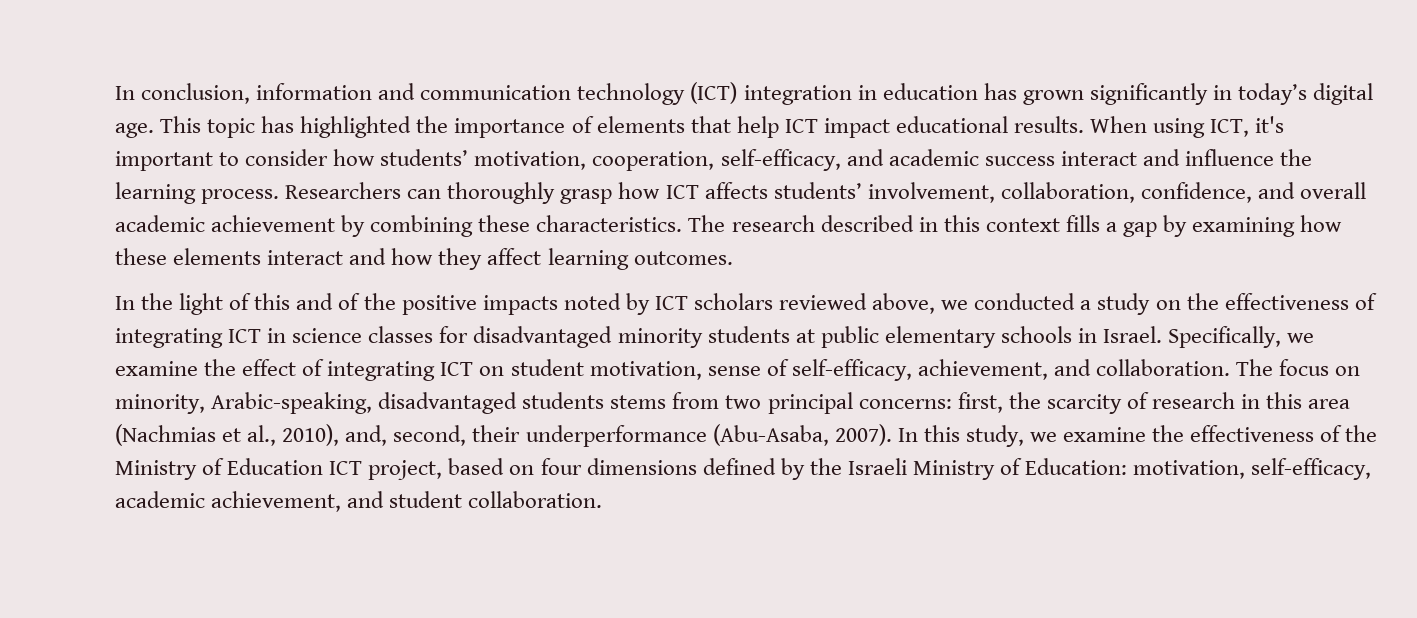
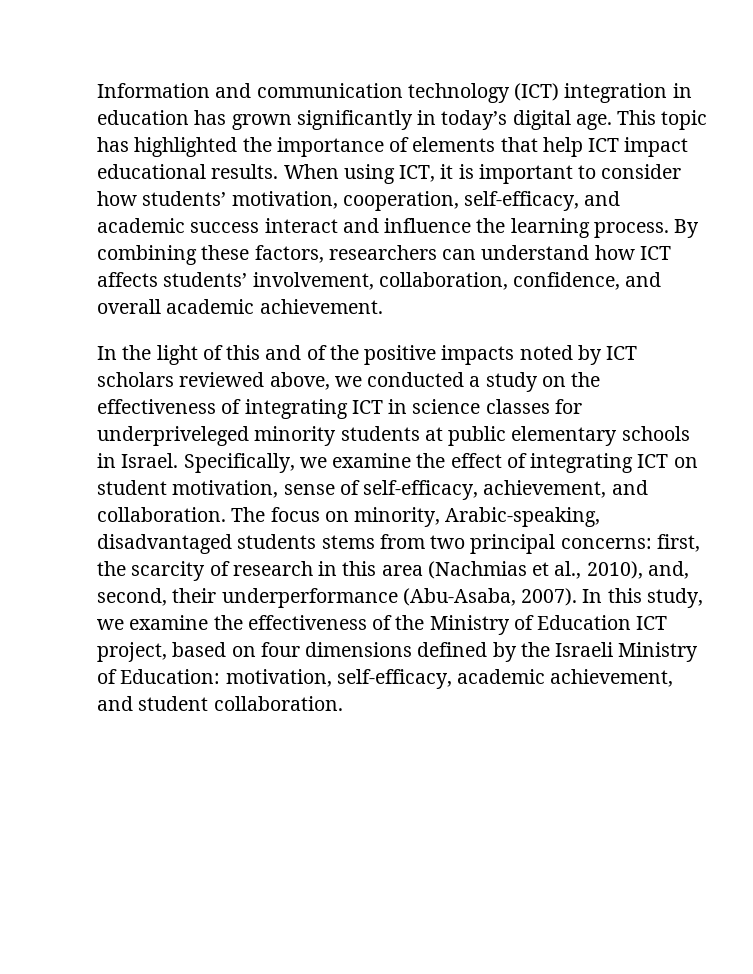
- In conclusion, information and communication technology (ICT) integration in education has grown significantly in today’s digital age.
+ Information and communication technology (ICT) integration in education has grown significantly in today’s digital age.
- When using ICT, it's important to consider how students’ motivation, cooperation, self-efficacy, and academic success interact and influence the learning process.
+ When using ICT, it is important to consider how students’ motivation, cooperation, self-efficacy, and academic success interact and influence the learning process.
- Researchers can thoroughly grasp how ICT affects students’ involvement, collaboration, confidence, and overall academic achievement by combining these characteristics. The research described in this context fills a gap by examining how these elements interact and how they affect learning outcomes.
+ By combining these factors, researchers can understand how ICT affects students’ involvement, collaboration, confidence, and overall academic achievement.
- In the light of this and of the positive impacts noted by ICT scholars reviewed above, we conducted a study on the effectiveness of integrating ICT in science classes for disadvantaged minority students at public elementary schools in Israel.
+ In the light of this and of the positive impacts noted by ICT scholars reviewed above, we conducted a study on the effectiveness of integrating ICT in science classes for underpriveleged minority students at public elementary schools in Israel.

